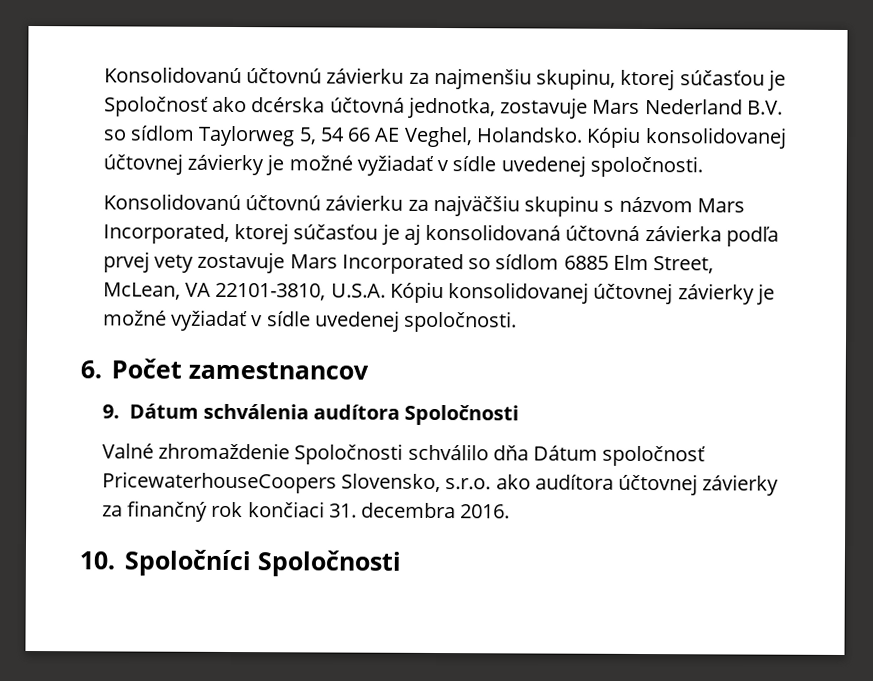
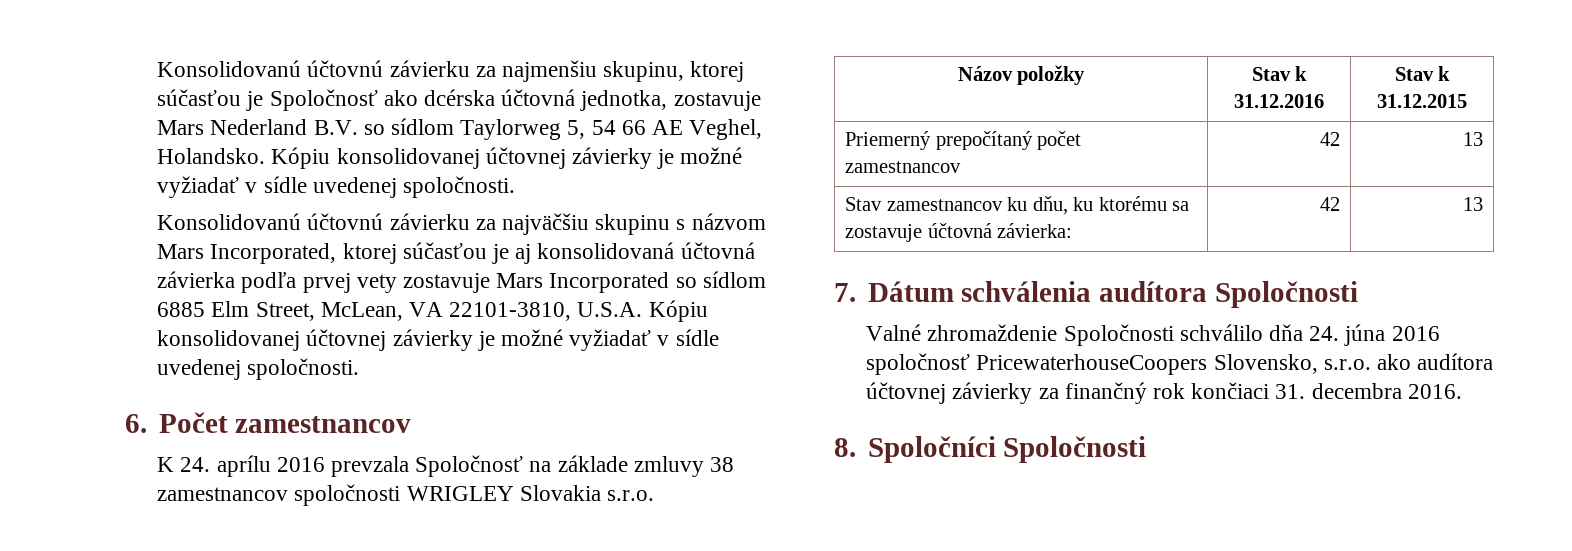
- 9. Dátum schválenia audítora Spoločnosti
+ K 24. aprílu 2016 prevzala Spoločnosť na základe zmluvy 38 zamestnancov spoločnosti WRIGLEY Slovakia s.r.o.
+ Názov položky | Stav k 31.12.2016 | Stav k 31.12.2015
+ Priemerný prepočítaný počet zamestnancov | 42 | 13
+ Stav zamestnancov ku dňu, ku ktorému sa zostavuje účtovná závierka: | 42 | 13
+ 7. Dátum schválenia audítora Spoločnosti
- Valné zhromaždenie Spoločnosti schválilo dňa Dátum spoločnosť PricewaterhouseCoopers Slovensko, s.r.o. ako audítora účtovnej závierky za finančný rok končiaci 31. decembra 2016.
+ Valné zhromaždenie Spoločnosti schválilo dňa 24. júna 2016 spoločnosť PricewaterhouseCoopers Slovensko, s.r.o. ako audítora účtovnej závierky za finančný rok končiaci 31. decembra 2016.
- 10. Spoločníci Spoločnosti
+ 8. Spoločníci Spoločnosti

